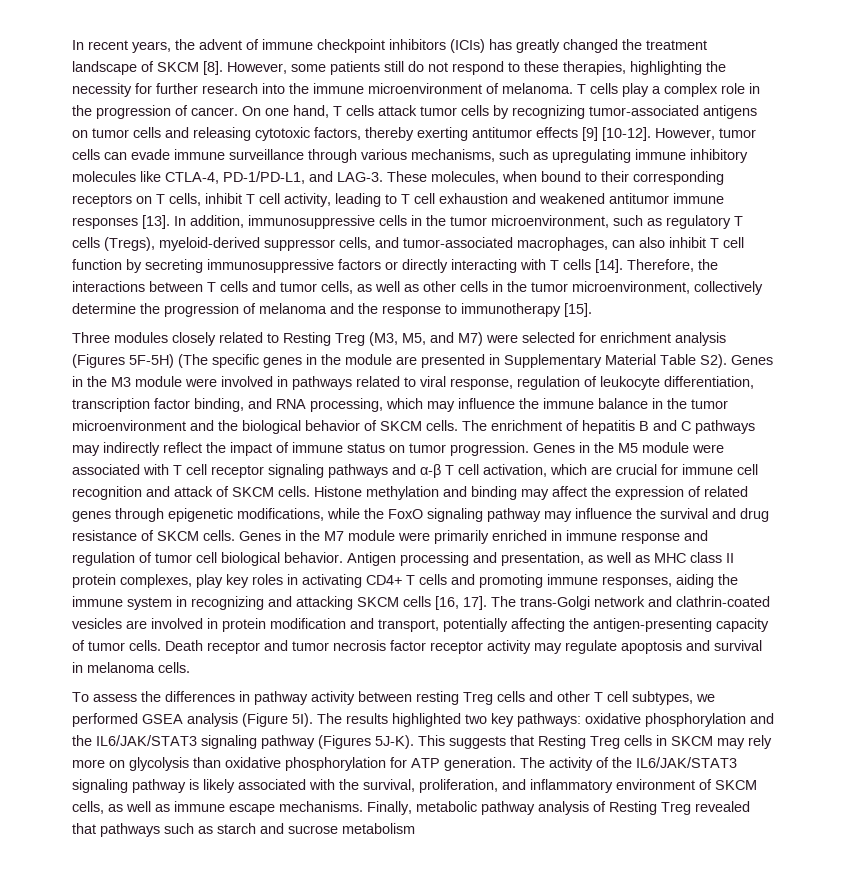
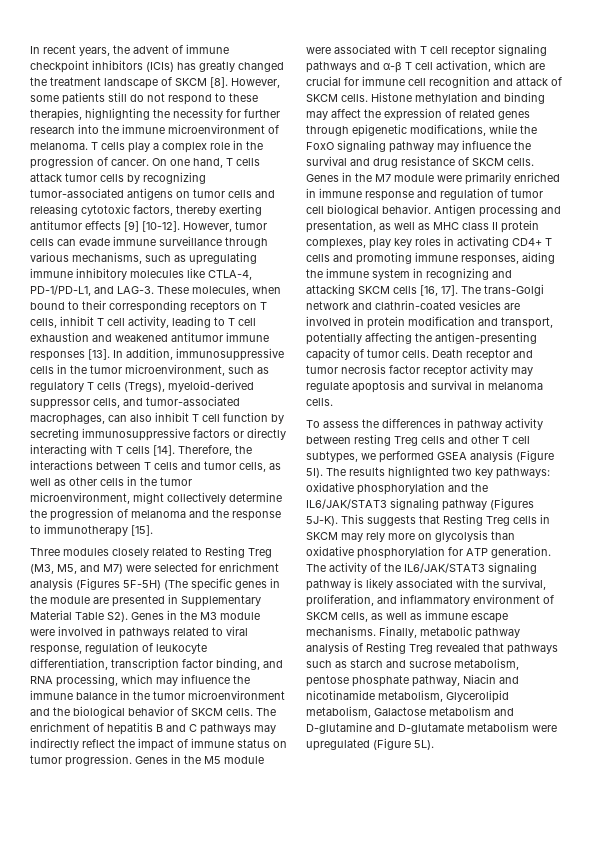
- Therefore, the interactions between T cells and tumor cells, as well as other cells in the tumor microenvironment, collectively determine the progression of melanoma and the response to immunotherapy [15].
+ Therefore, the interactions between T cells and tumor cells, as well as other cells in the tumor microenvironment, might collectively determine the progression of melanoma and the response to immunotherapy [15].
- Finally, metabolic pathway analysis of Resting Treg revealed that pathways such as starch and sucrose metabolism
+ Finally, metabolic pathway analysis of Resting Treg revealed that pathways such as starch and sucrose metabolism, pentose phosphate pathway, Niacin and nicotinamide metabolism, Glycerolipid metabolism, Galactose metabolism and D-glutamine and D-glutamate metabolism were upregulated (Figure 5L).

